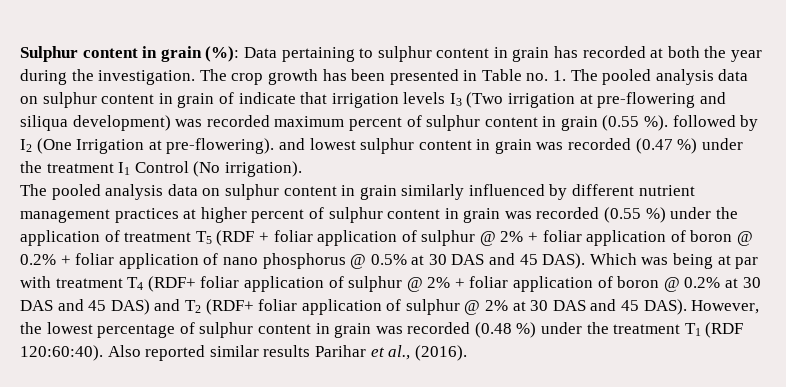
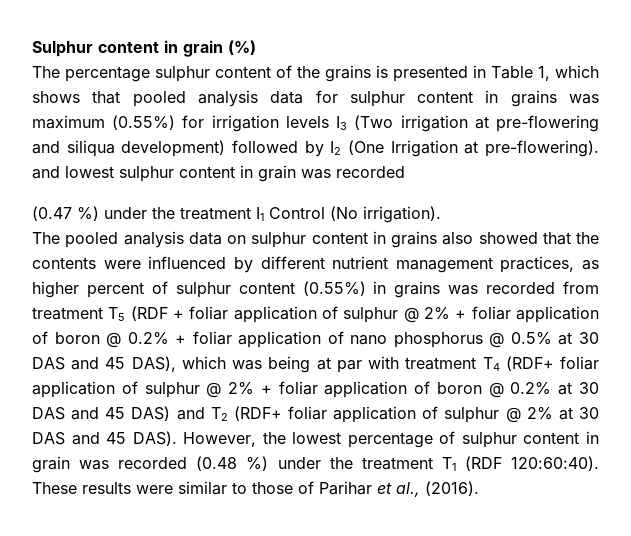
- Sulphur content in grain (%): Data pertaining to sulphur content in grain has recorded at both the year during the investigation. The crop growth has been presented in Table no. 1. The pooled analysis data on sulphur content in grain of indicate that irrigation levels I3 (Two irrigation at pre-flowering and siliqua development) was recorded maximum percent of sulphur content in grain (0.55 %). followed by I2 (One Irrigation at pre-flowering). and lowest sulphur content in grain was recorded (0.47 %) under the treatment I1 Control (No irrigation).
+ Sulphur content in grain (%)
+ The percentage sulphur content of the grains is presented in Table 1, which shows that pooled analysis data for sulphur content in grains was maximum (0.55%) for irrigation levels I3 (Two irrigation at pre-flowering and siliqua development) followed by I2 (One Irrigation at pre-flowering). and lowest sulphur content in grain was recorded
+ (0.47 %) under the treatment I1 Control (No irrigation).
- The pooled analysis data on sulphur content in grain similarly influenced by different nutrient management practices at higher percent of sulphur content in grain was recorded (0.55 %) under the application of treatment T5 (RDF + foliar application of sulphur @ 2% + foliar application of boron @ 0.2% + foliar application of nano phosphorus @ 0.5% at 30 DAS and 45 DAS). Which was being at par with treatment T4 (RDF+ foliar application of sulphur @ 2% + foliar application of boron @ 0.2% at 30 DAS and 45 DAS) and T2 (RDF+ foliar application of sulphur @ 2% at 30 DAS and 45 DAS).
+ The pooled analysis data on sulphur content in grains also showed that the contents were influenced by different nutrient management practices, as higher percent of sulphur content (0.55%) in grains was recorded from treatment T5 (RDF + foliar application of sulphur @ 2% + foliar application of boron @ 0.2% + foliar application of nano phosphorus @ 0.5% at 30 DAS and 45 DAS), which was being at par with treatment T4 (RDF+ foliar application of sulphur @ 2% + foliar application of boron @ 0.2% at 30 DAS and 45 DAS) and T2 (RDF+ foliar application of sulphur @ 2% at 30 DAS and 45 DAS).
- Also reported similar results Parihar et al., (2016).
+ These results were similar to those of Parihar et al., (2016).

